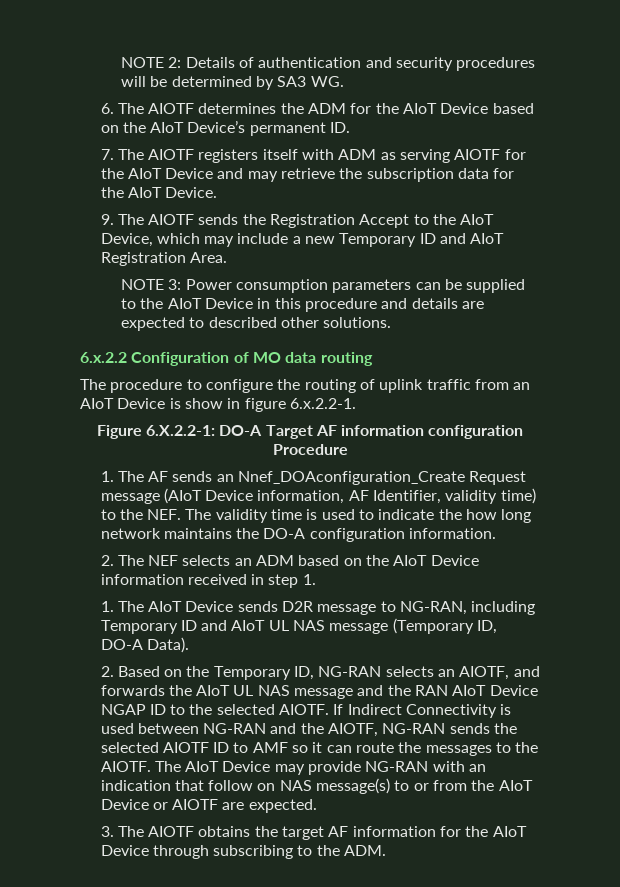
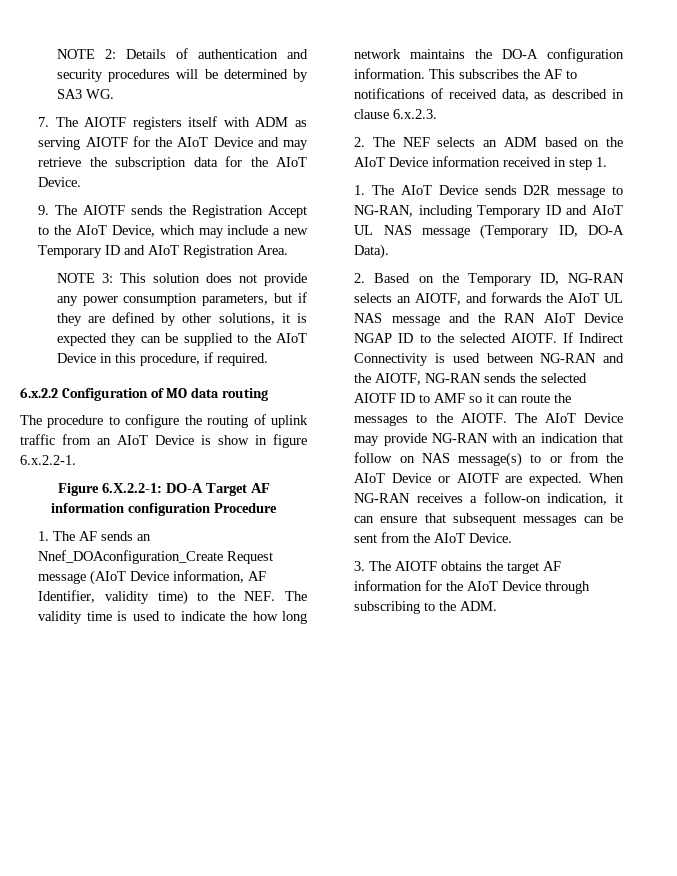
- 6. The AIOTF determines the ADM for the AIoT Device based on the AIoT Device’s permanent ID.
- NOTE 3: Power consumption parameters can be supplied to the AIoT Device in this procedure and details are expected to described other solutions.
+ NOTE 3: This solution does not provide any power consumption parameters, but if they are defined by other solutions, it is expected they can be supplied to the AIoT Device in this procedure, if required.
+ This subscribes the AF to notifications of received data, as described in clause 6.x.2.3.
+ When NG-RAN receives a follow-on indication, it can ensure that subsequent messages can be sent from the AIoT Device.

